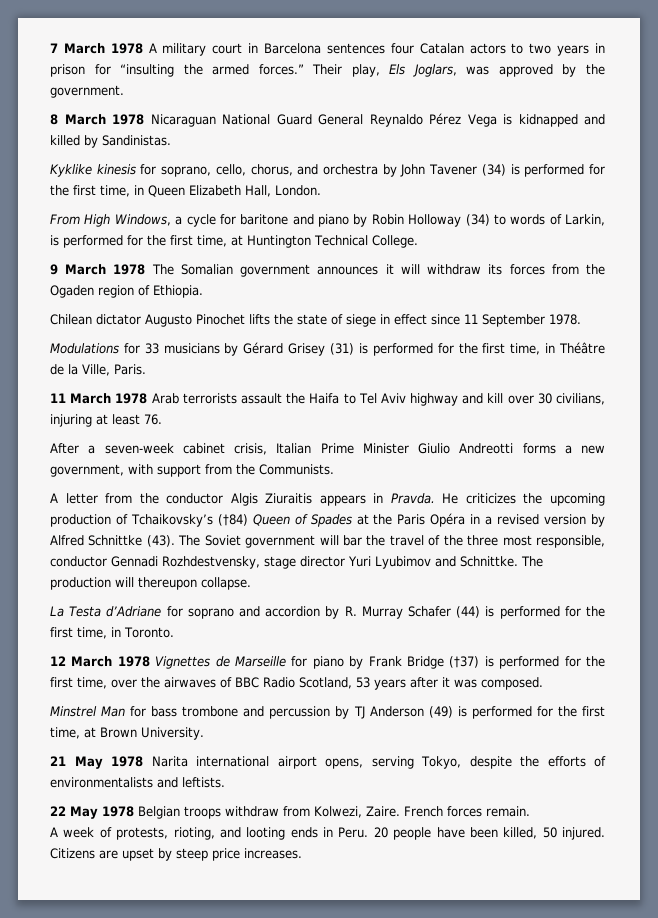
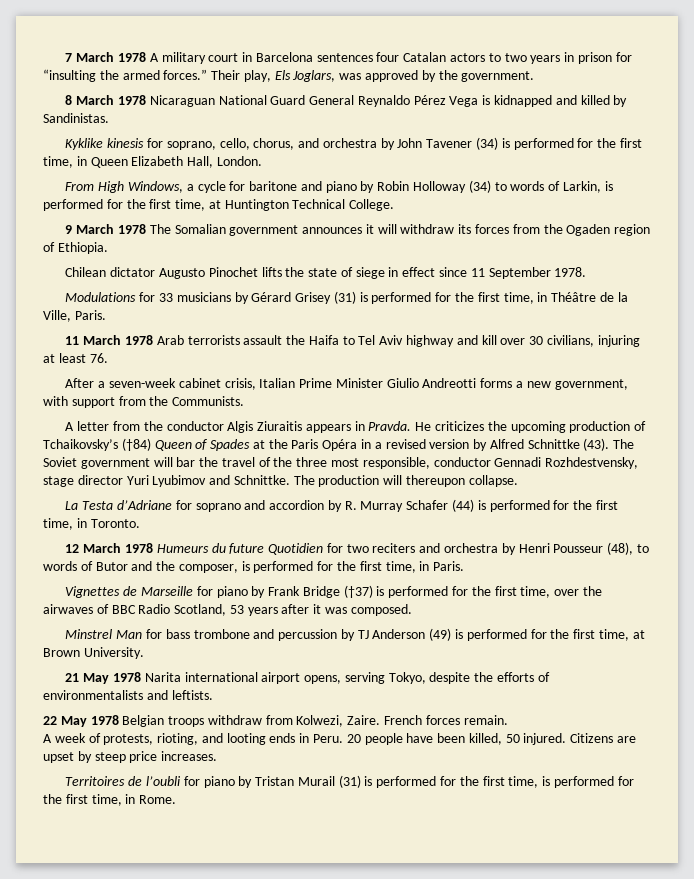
- 12 March 1978 Vignettes de Marseille for piano by Frank Bridge (†37) is performed for the first time, over the airwaves of BBC Radio Scotland, 53 years after it was composed.
+ 12 March 1978 Humeurs du future Quotidien for two reciters and orchestra by Henri Pousseur (48), to words of Butor and the composer, is performed for the first time, in Paris.
+ Vignettes de Marseille for piano by Frank Bridge (†37) is performed for the first time, over the airwaves of BBC Radio Scotland, 53 years after it was composed.
+ Territoires de l’oubli for piano by Tristan Murail (31) is performed for the first time, is performed for the first time, in Rome.

